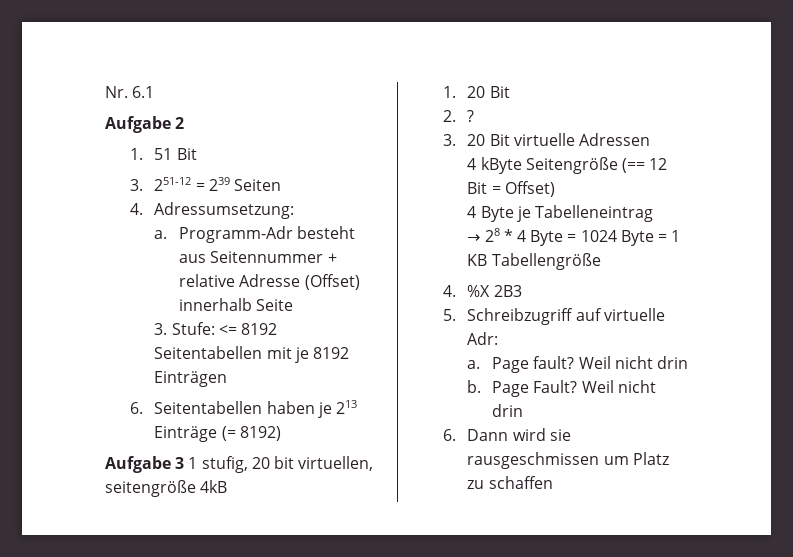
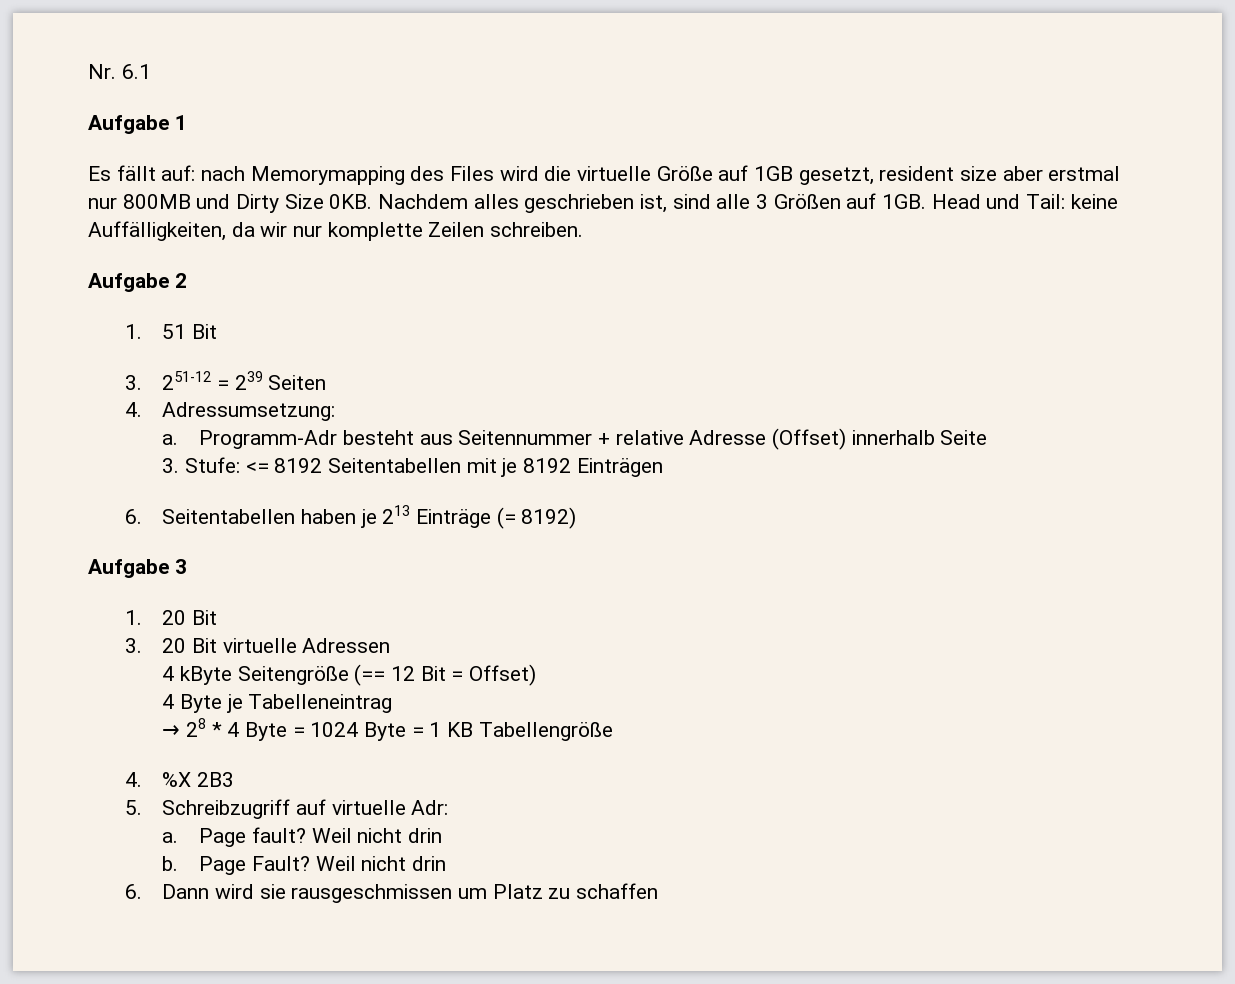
+ Aufgabe 1
+ Es fällt auf: nach Memorymapping des Files wird die virtuelle Größe auf 1GB gesetzt, resident size aber erstmal nur 800MB und Dirty Size 0KB. Nachdem alles geschrieben ist, sind alle 3 Größen auf 1GB. Head und Tail: keine Auffälligkeiten, da wir nur komplette Zeilen schreiben.
- Aufgabe 3 1 stufig, 20 bit virtuellen, seitengröße 4kB
+ Aufgabe 3
- 2. ?

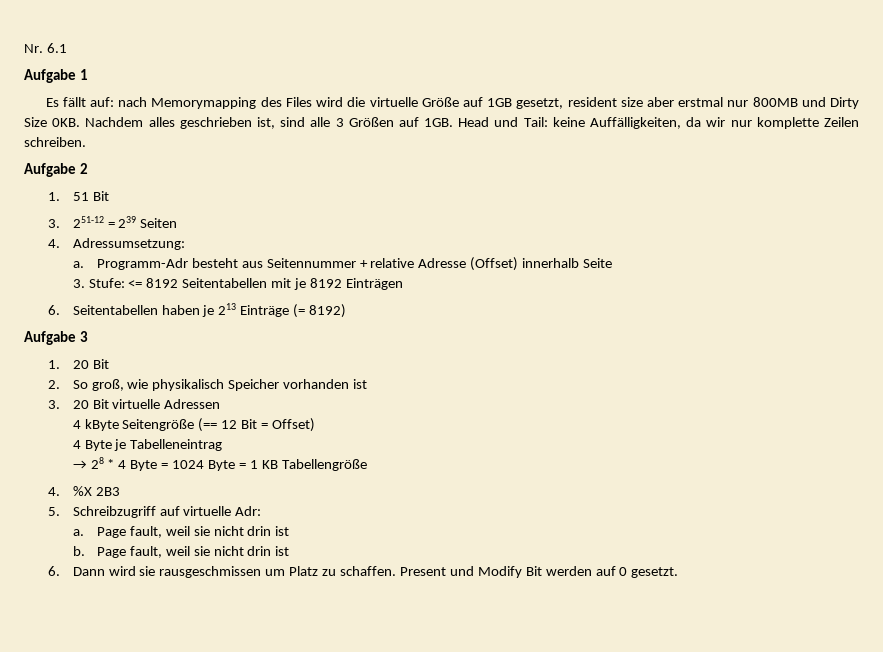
+ 2. So groß, wie physikalisch Speicher vorhanden ist
- a. Page fault? Weil nicht drin
+ a. Page fault, weil sie nicht drin ist
- b. Page Fault? Weil nicht drin
+ b. Page fault, weil sie nicht drin ist
- 6. Dann wird sie rausgeschmissen um Platz zu schaffen
+ 6. Dann wird sie rausgeschmissen um Platz zu schaffen. Present und Modify Bit werden auf 0 gesetzt.

